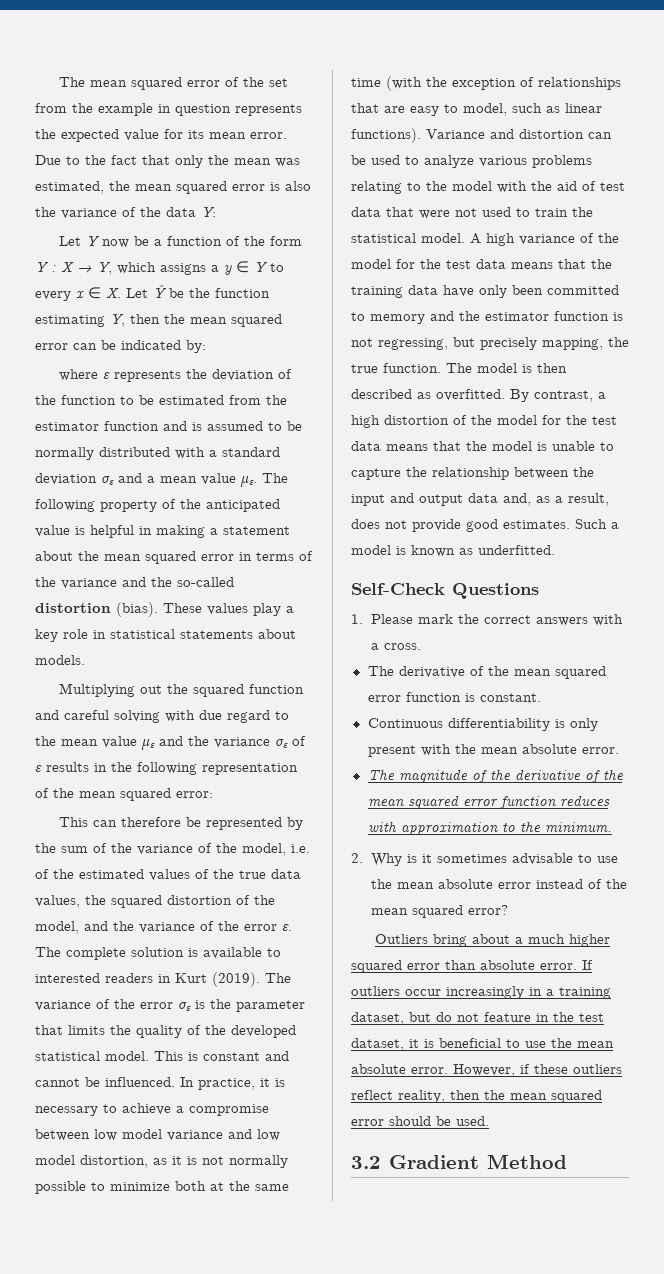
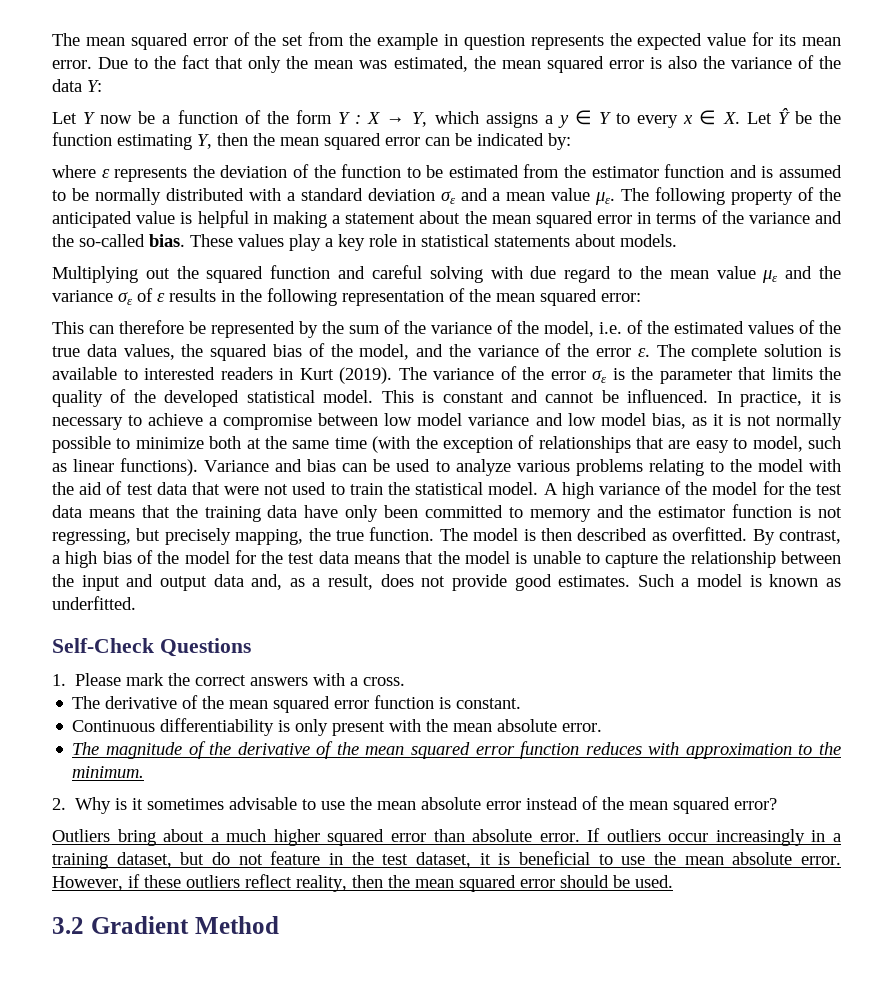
- The following property of the anticipated value is helpful in making a statement about the mean squared error in terms of the variance and the so-called distortion (bias).
+ The following property of the anticipated value is helpful in making a statement about the mean squared error in terms of the variance and the so-called bias.
- This can therefore be represented by the sum of the variance of the model, i.e. of the estimated values of the true data values, the squared distortion of the model, and the variance of the error ε.
+ This can therefore be represented by the sum of the variance of the model, i.e. of the estimated values of the true data values, the squared bias of the model, and the variance of the error ε.
- In practice, it is necessary to achieve a compromise between low model variance and low model distortion, as it is not normally possible to minimize both at the same time (with the exception of relationships that are easy to model, such as linear functions).
+ In practice, it is necessary to achieve a compromise between low model variance and low model bias, as it is not normally possible to minimize both at the same time (with the exception of relationships that are easy to model, such as linear functions).
- Variance and distortion can be used to analyze various problems relating to the model with the aid of test data that were not used to train the statistical model.
+ Variance and bias can be used to analyze various problems relating to the model with the aid of test data that were not used to train the statistical model.
- By contrast, a high distortion of the model for the test data means that the model is unable to capture the relationship between the input and output data and, as a result, does not provide good estimates.
+ By contrast, a high bias of the model for the test data means that the model is unable to capture the relationship between the input and output data and, as a result, does not provide good estimates.

